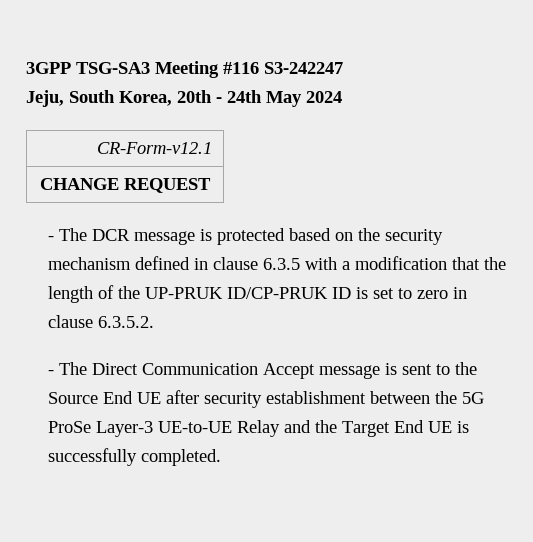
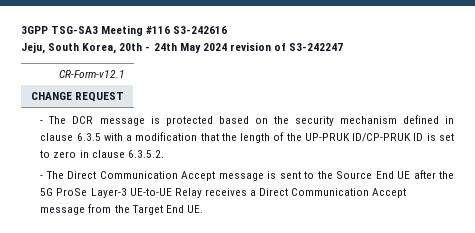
- 3GPP TSG-SA3 Meeting #116 S3-242247
+ 3GPP TSG-SA3 Meeting #116 S3-242616
- Jeju, South Korea, 20th - 24th May 2024
+ Jeju, South Korea, 20th - 24th May 2024 revision of S3-242247
- - The Direct Communication Accept message is sent to the Source End UE after security establishment between the 5G ProSe Layer-3 UE-to-UE Relay and the Target End UE is successfully completed.
+ - The Direct Communication Accept message is sent to the Source End UE after the 5G ProSe Layer-3 UE-to-UE Relay receives a Direct Communication Accept message from the Target End UE.

